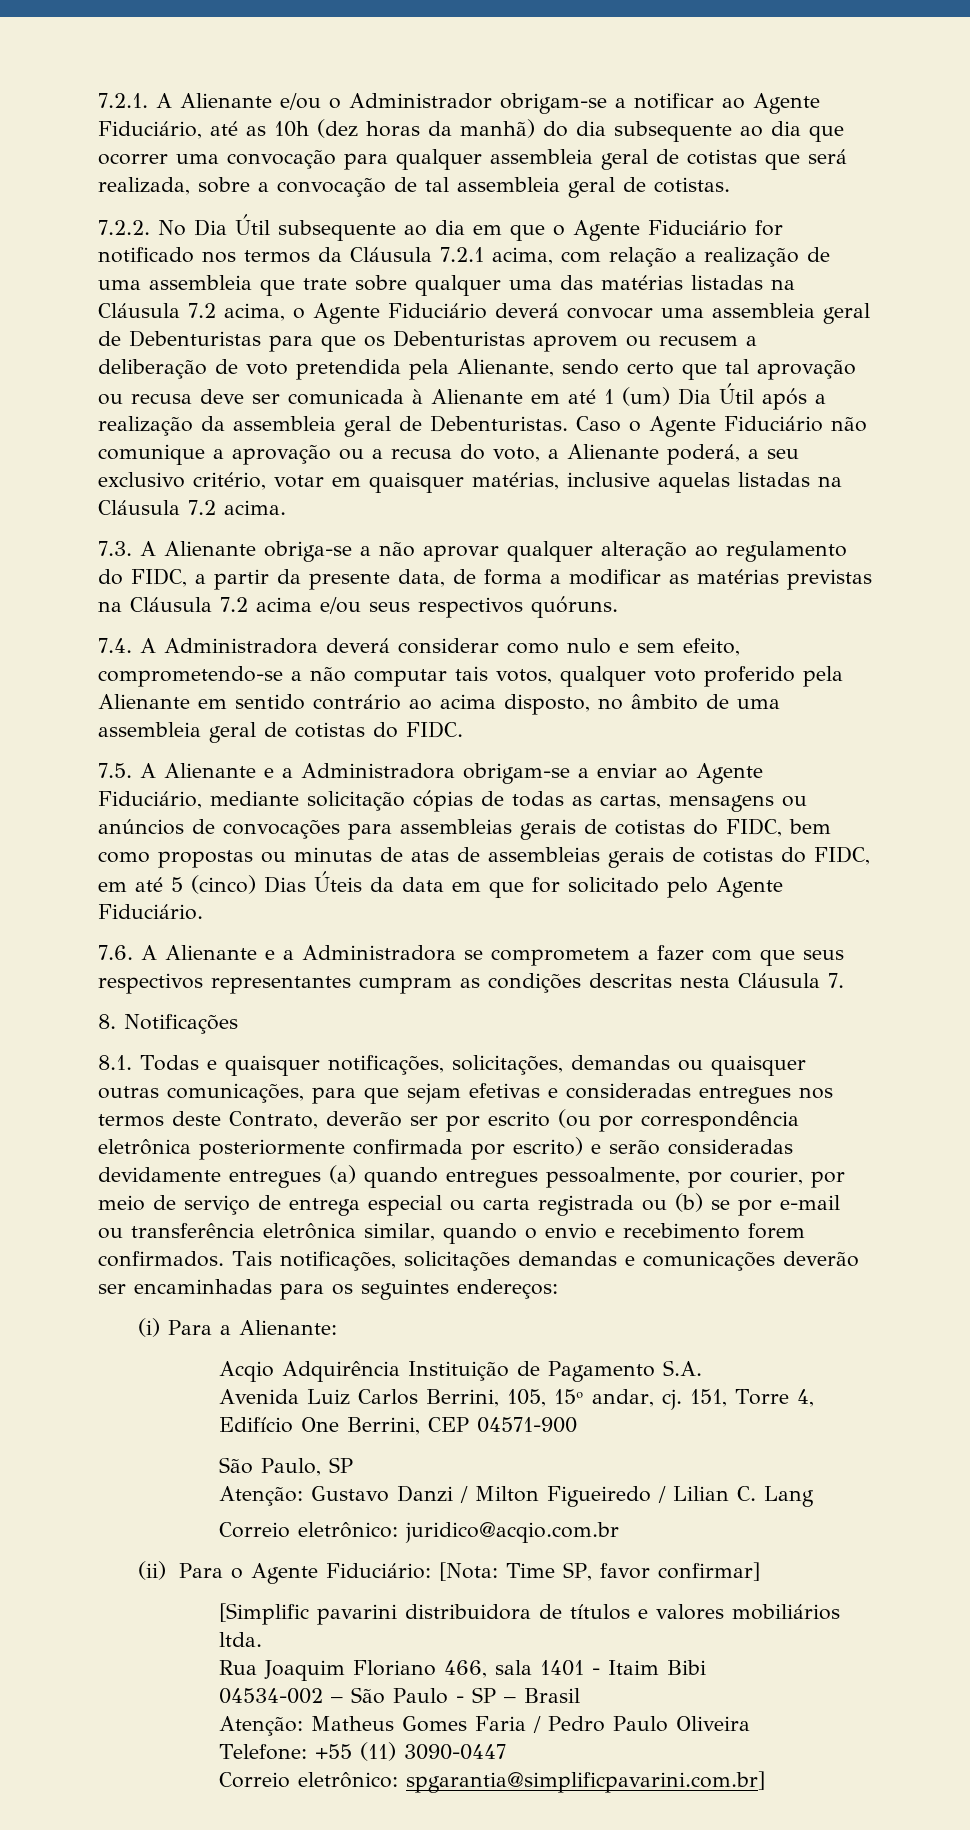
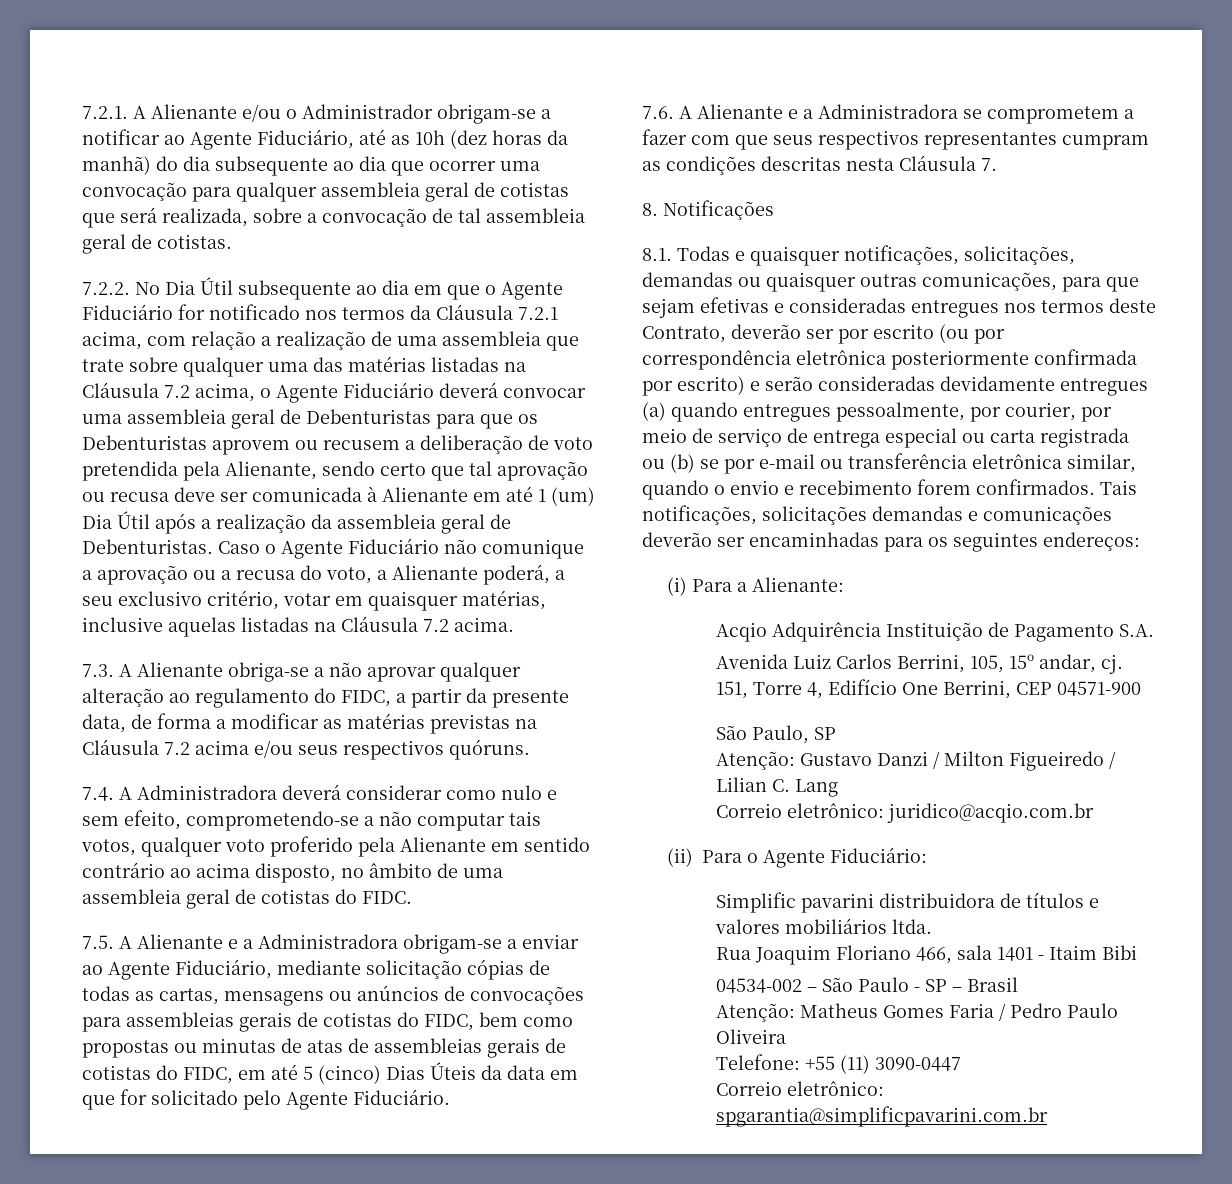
- (ii) Para o Agente Fiduciário: [Nota: Time SP, favor confirmar]
- [Simplific pavarini distribuidora de títulos e valores mobiliários ltda.
+ (ii) Para o Agente Fiduciário:
+ Simplific pavarini distribuidora de títulos e valores mobiliários ltda.
- Correio eletrônico: spgarantia@simplificpavarini.com.br]
+ Correio eletrônico: spgarantia@simplificpavarini.com.br

